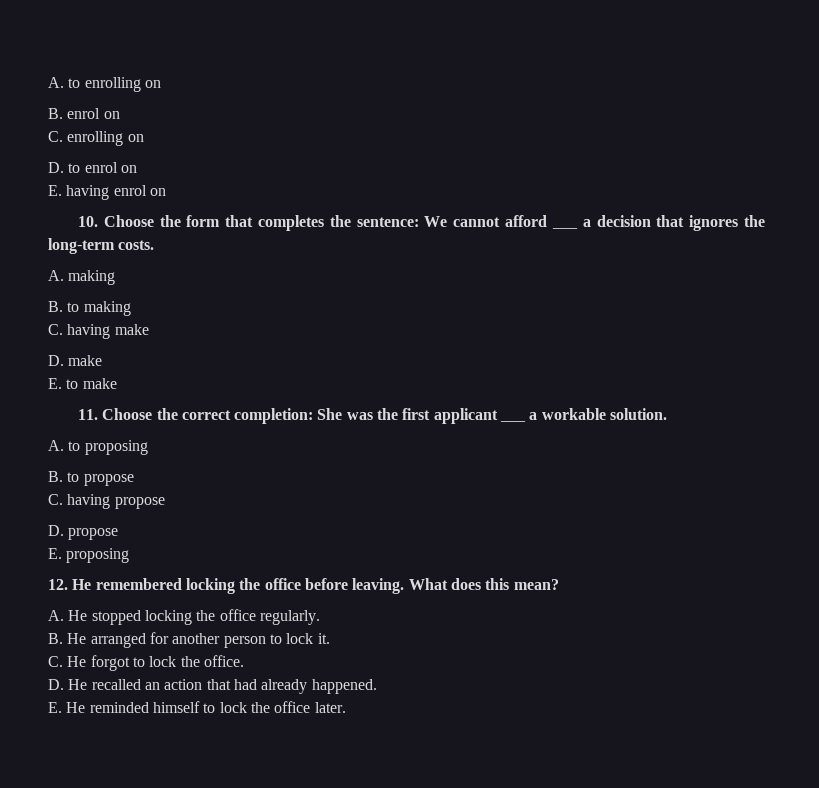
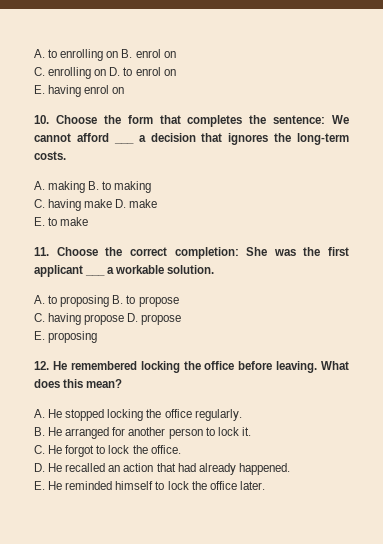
- A. to enrolling on
- B. enrol on
+ A. to enrolling on B. enrol on
- C. enrolling on
- D. to enrol on
+ C. enrolling on D. to enrol on
- A. making
- B. to making
+ A. making B. to making
- C. having make
- D. make
+ C. having make D. make
- A. to proposing
- B. to propose
+ A. to proposing B. to propose
- C. having propose
- D. propose
+ C. having propose D. propose

